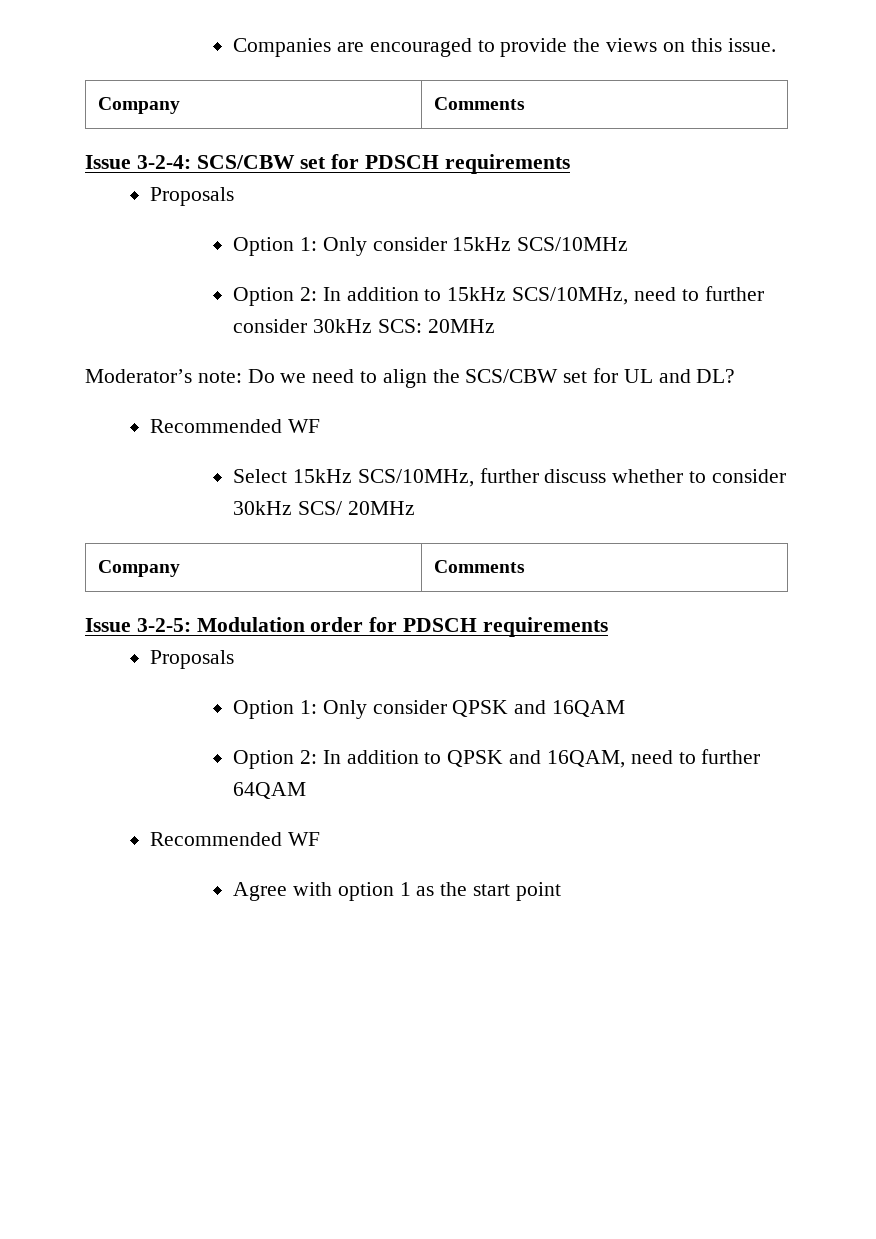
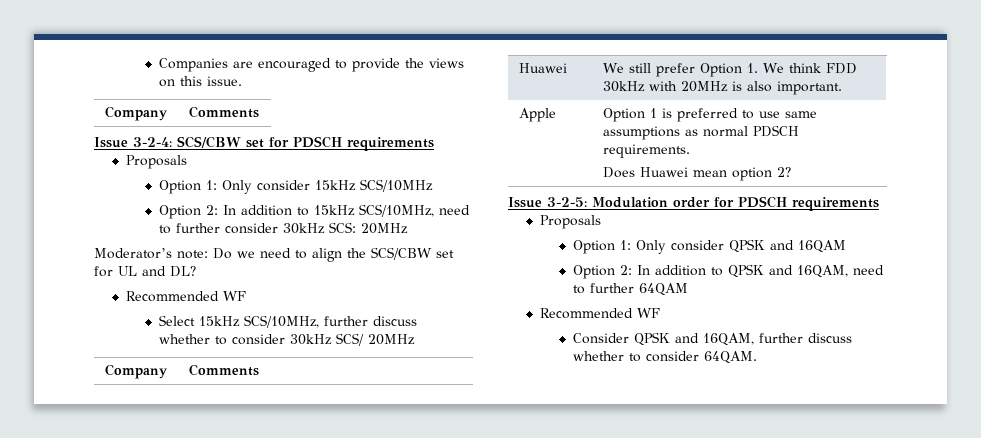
+ Huawei | We still prefer Option 1. We think FDD 30kHz with 20MHz is also important.
+ Apple | Option 1 is preferred to use same assumptions as normal PDSCH requirements.
+ Does Huawei mean option 2?
- Agree with option 1 as the start point
+ Consider QPSK and 16QAM, further discuss whether to consider 64QAM.

